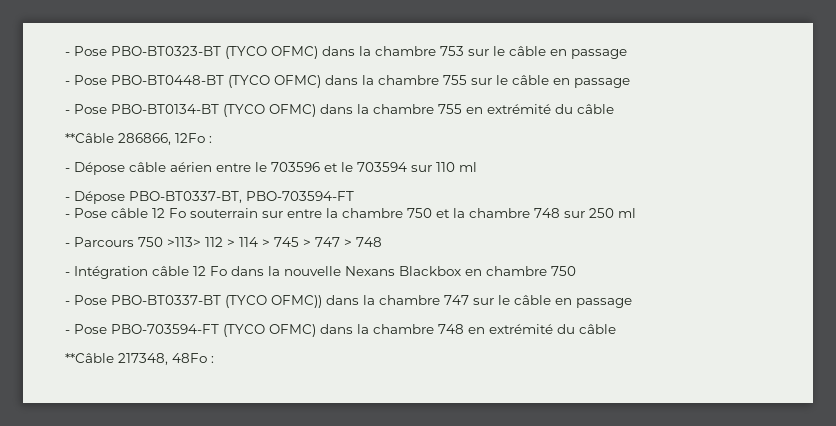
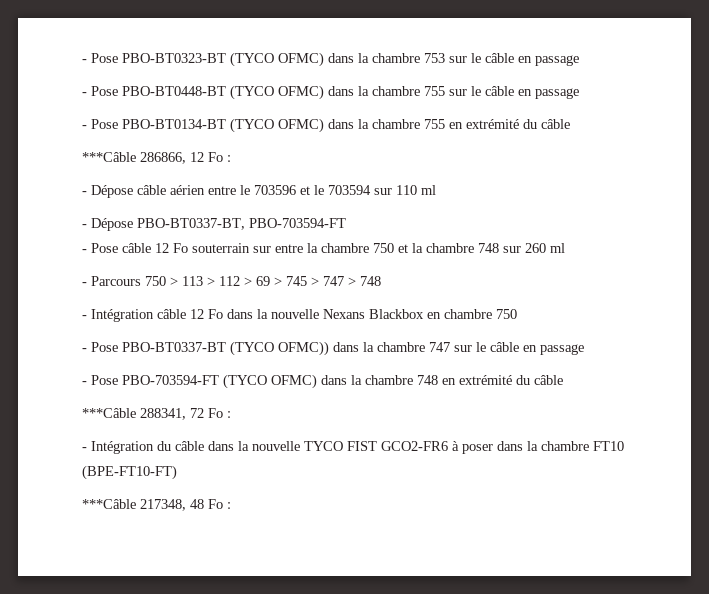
- **Câble 286866, 12Fo :
+ ***Câble 286866, 12 Fo :
- - Pose câble 12 Fo souterrain sur entre la chambre 750 et la chambre 748 sur 250 ml
+ - Pose câble 12 Fo souterrain sur entre la chambre 750 et la chambre 748 sur 260 ml
- - Parcours 750 >113> 112 > 114 > 745 > 747 > 748
+ - Parcours 750 > 113 > 112 > 69 > 745 > 747 > 748
- **Câble 217348, 48Fo :
+ ***Câble 288341, 72 Fo :
+ - Intégration du câble dans la nouvelle TYCO FIST GCO2-FR6 à poser dans la chambre FT10 (BPE-FT10-FT)
+ ***Câble 217348, 48 Fo :

